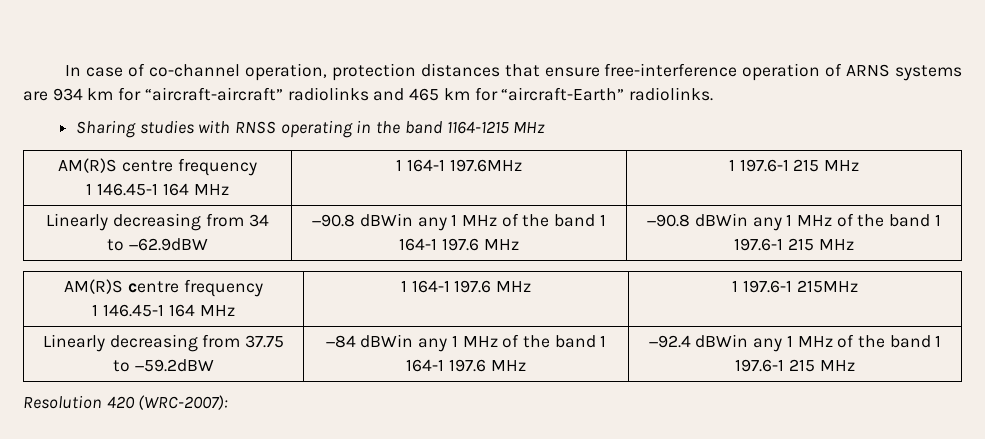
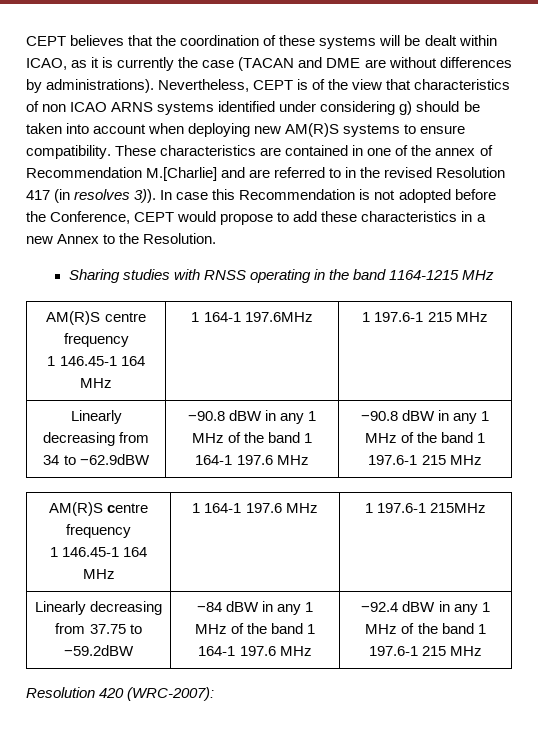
- In case of co-channel operation, protection distances that ensure free-interference operation of ARNS systems are 934 km for “aircraft-aircraft” radiolinks and 465 km for “aircraft-Earth” radiolinks.
+ CEPT believes that the coordination of these systems will be dealt within ICAO, as it is currently the case (TACAN and DME are without differences by administrations). Nevertheless, CEPT is of the view that characteristics of non ICAO ARNS systems identified under considering g) should be taken into account when deploying new AM(R)S systems to ensure compatibility. These characteristics are contained in one of the annex of Recommendation M.[Charlie] and are referred to in the revised Resolution 417 (in resolves 3)). In case this Recommendation is not adopted before the Conference, CEPT would propose to add these characteristics in a new Annex to the Resolution.
- Linearly decreasing from 34 to −62.9dBW | −90.8 dBWin any 1 MHz of the band 1 164-1 197.6 MHz | −90.8 dBWin any 1 MHz of the band 1 197.6-1 215 MHz
+ Linearly decreasing from 34 to −62.9dBW | −90.8 dBW in any 1 MHz of the band 1 164-1 197.6 MHz | −90.8 dBW in any 1 MHz of the band 1 197.6-1 215 MHz
- Linearly decreasing from 37.75 to −59.2dBW | −84 dBWin any 1 MHz of the band 1 164-1 197.6 MHz | −92.4 dBWin any 1 MHz of the band 1 197.6-1 215 MHz
+ Linearly decreasing from 37.75 to −59.2dBW | −84 dBW in any 1 MHz of the band 1 164-1 197.6 MHz | −92.4 dBW in any 1 MHz of the band 1 197.6-1 215 MHz

